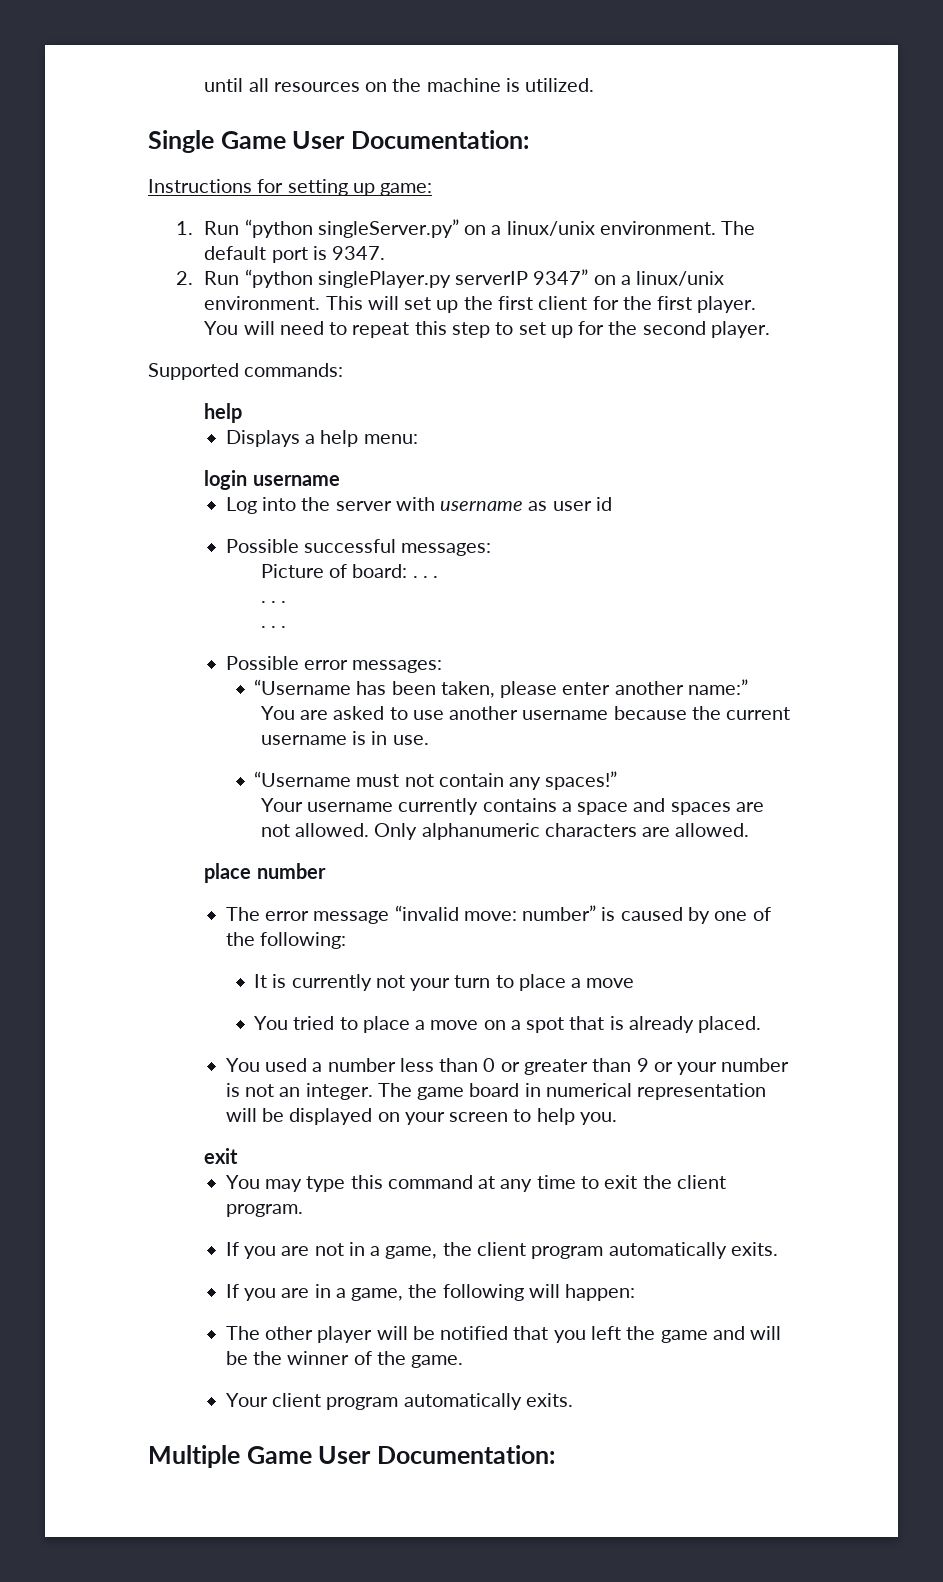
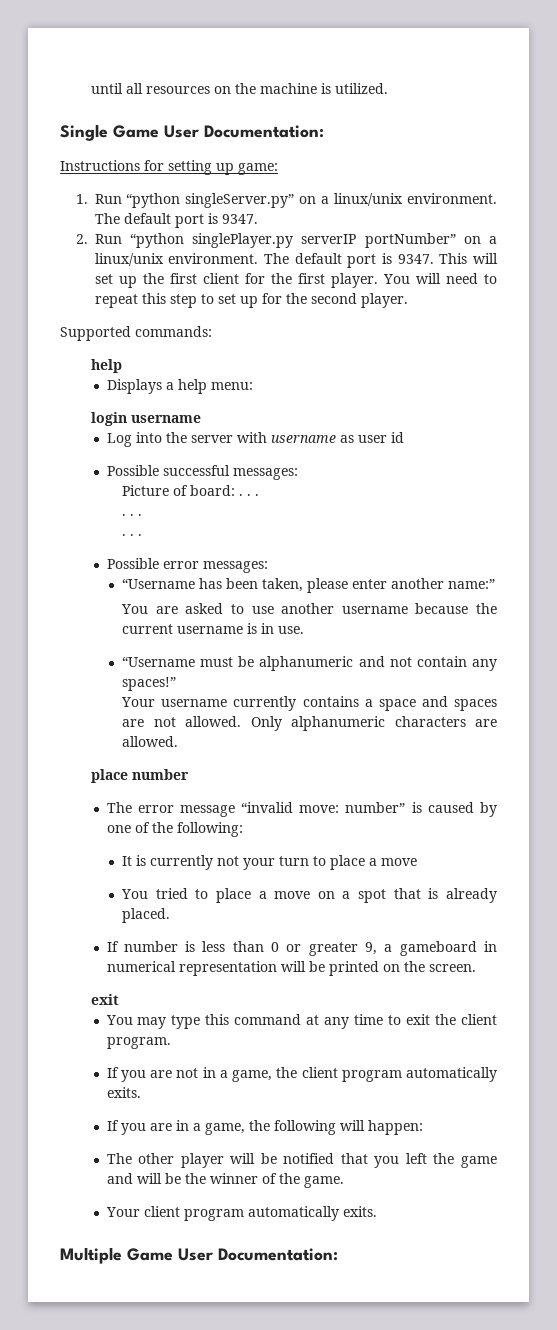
- 2. Run “python singlePlayer.py serverIP 9347” on a linux/unix environment.
+ 2. Run “python singlePlayer.py serverIP portNumber” on a linux/unix environment. The default port is 9347.
- “Username must not contain any spaces!”
+ “Username must be alphanumeric and not contain any spaces!”
- You used a number less than 0 or greater than 9 or your number is not an integer. The game board in numerical representation will be displayed on your screen to help you.
+ If number is less than 0 or greater 9, a gameboard in numerical representation will be printed on the screen.

